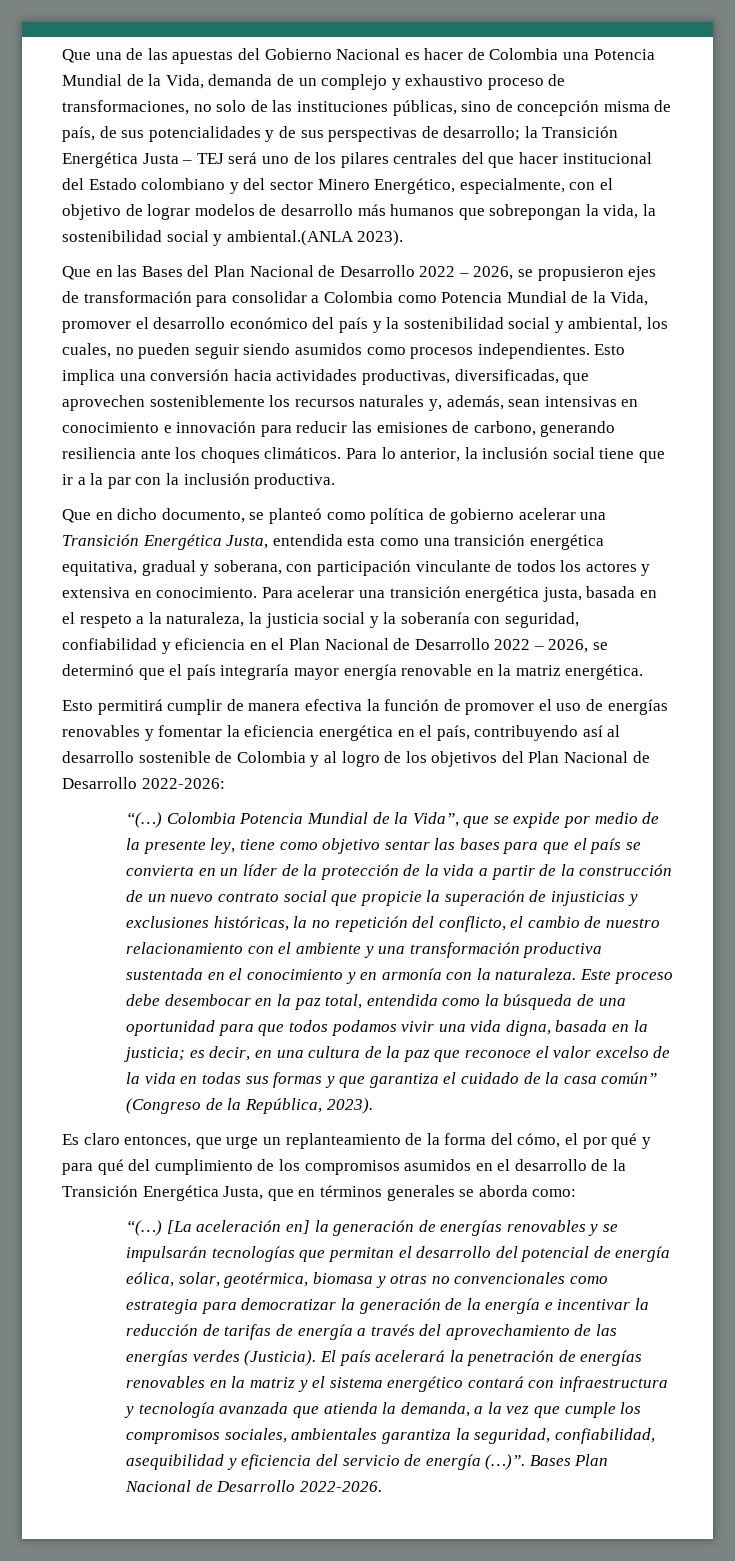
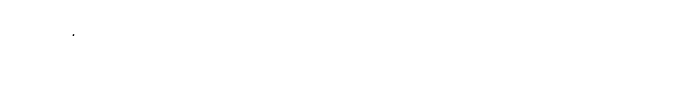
- Que una de las apuestas del Gobierno Nacional es hacer de Colombia una Potencia Mundial de la Vida, demanda de un complejo y exhaustivo proceso de transformaciones, no solo de las instituciones públicas, sino de concepción misma de país, de sus potencialidades y de sus perspectivas de desarrollo; la Transición Energética Justa – TEJ será uno de los pilares centrales del que hacer institucional del Estado colombiano y del sector Minero Energético, especialmente, con el objetivo de lograr modelos de desarrollo más humanos que sobrepongan la vida, la sostenibilidad social y ambiental.(ANLA 2023).
- Que en las Bases del Plan Nacional de Desarrollo 2022 – 2026, se propusieron ejes de transformación para consolidar a Colombia como Potencia Mundial de la Vida, promover el desarrollo económico del país y la sostenibilidad social y ambiental, los cuales, no pueden seguir siendo asumidos como procesos independientes. Esto implica una conversión hacia actividades productivas, diversificadas, que aprovechen sosteniblemente los recursos naturales y, además, sean intensivas en conocimiento e innovación para reducir las emisiones de carbono, generando resiliencia ante los choques climáticos. Para lo anterior, la inclusión social tiene que ir a la par con la inclusión productiva.
- Que en dicho documento, se planteó como política de gobierno acelerar una Transición Energética Justa, entendida esta como una transición energética equitativa, gradual y soberana, con participación vinculante de todos los actores y extensiva en conocimiento. Para acelerar una transición energética justa, basada en el respeto a la naturaleza, la justicia social y la soberanía con seguridad, confiabilidad y eficiencia en el Plan Nacional de Desarrollo 2022 – 2026, se determinó que el país integraría mayor energía renovable en la matriz energética.
- Esto permitirá cumplir de manera efectiva la función de promover el uso de energías renovables y fomentar la eficiencia energética en el país, contribuyendo así al desarrollo sostenible de Colombia y al logro de los objetivos del Plan Nacional de Desarrollo 2022-2026:
- “(…) Colombia Potencia Mundial de la Vida”, que se expide por medio de la presente ley, tiene como objetivo sentar las bases para que el país se convierta en un líder de la protección de la vida a partir de la construcción de un nuevo contrato social que propicie la superación de injusticias y exclusiones históricas, la no repetición del conflicto, el cambio de nuestro relacionamiento con el ambiente y una transformación productiva sustentada en el conocimiento y en armonía con la naturaleza. Este proceso debe desembocar en la paz total, entendida como la búsqueda de una oportunidad para que todos podamos vivir una vida digna, basada en la justicia; es decir, en una cultura de la paz que reconoce el valor excelso de la vida en todas sus formas y que garantiza el cuidado de la casa común” (Congreso de la República, 2023).
- Es claro entonces, que urge un replanteamiento de la forma del cómo, el por qué y para qué del cumplimiento de los compromisos asumidos en el desarrollo de la Transición Energética Justa, que en términos generales se aborda como:
- “(…) [La aceleración en] la generación de energías renovables y se impulsarán tecnologías que permitan el desarrollo del potencial de energía eólica, solar, geotérmica, biomasa y otras no convencionales como estrategia para democratizar la generación de la energía e incentivar la reducción de tarifas de energía a través del aprovechamiento de las energías verdes (Justicia). El país acelerará la penetración de energías renovables en la matriz y el sistema energético contará con infraestructura y tecnología avanzada que atienda la demanda, a la vez que cumple los compromisos sociales, ambientales garantiza la seguridad, confiabilidad, asequibilidad y eficiencia del servicio de energía (…)”. Bases Plan Nacional de Desarrollo 2022-2026.
+ .

